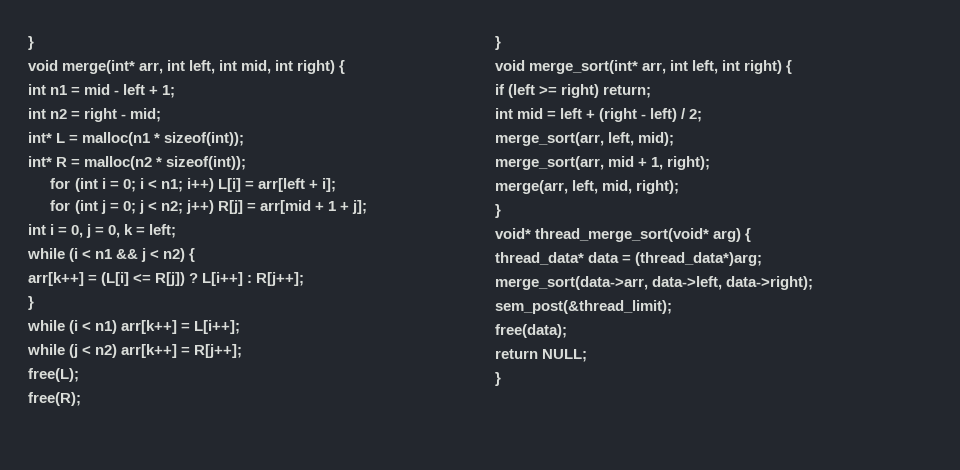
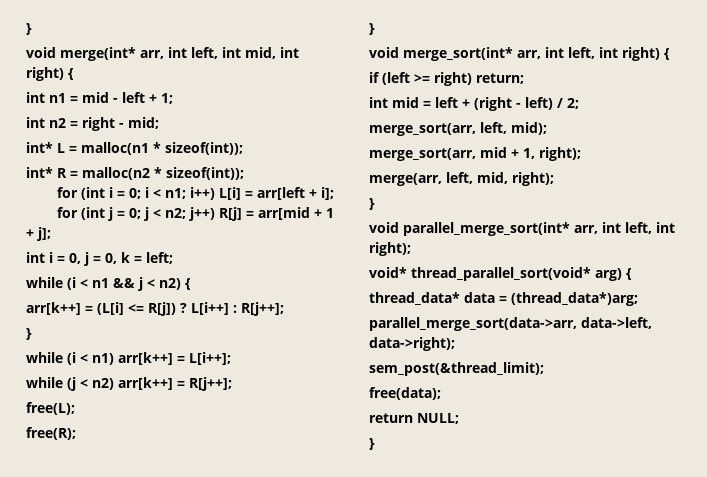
+ void parallel_merge_sort(int* arr, int left, int right);
- void* thread_merge_sort(void* arg) {
+ void* thread_parallel_sort(void* arg) {
- merge_sort(data->arr, data->left, data->right);
+ parallel_merge_sort(data->arr, data->left, data->right);

